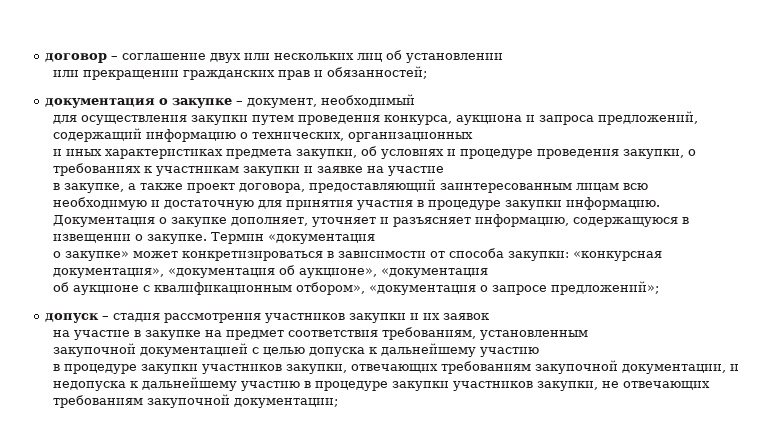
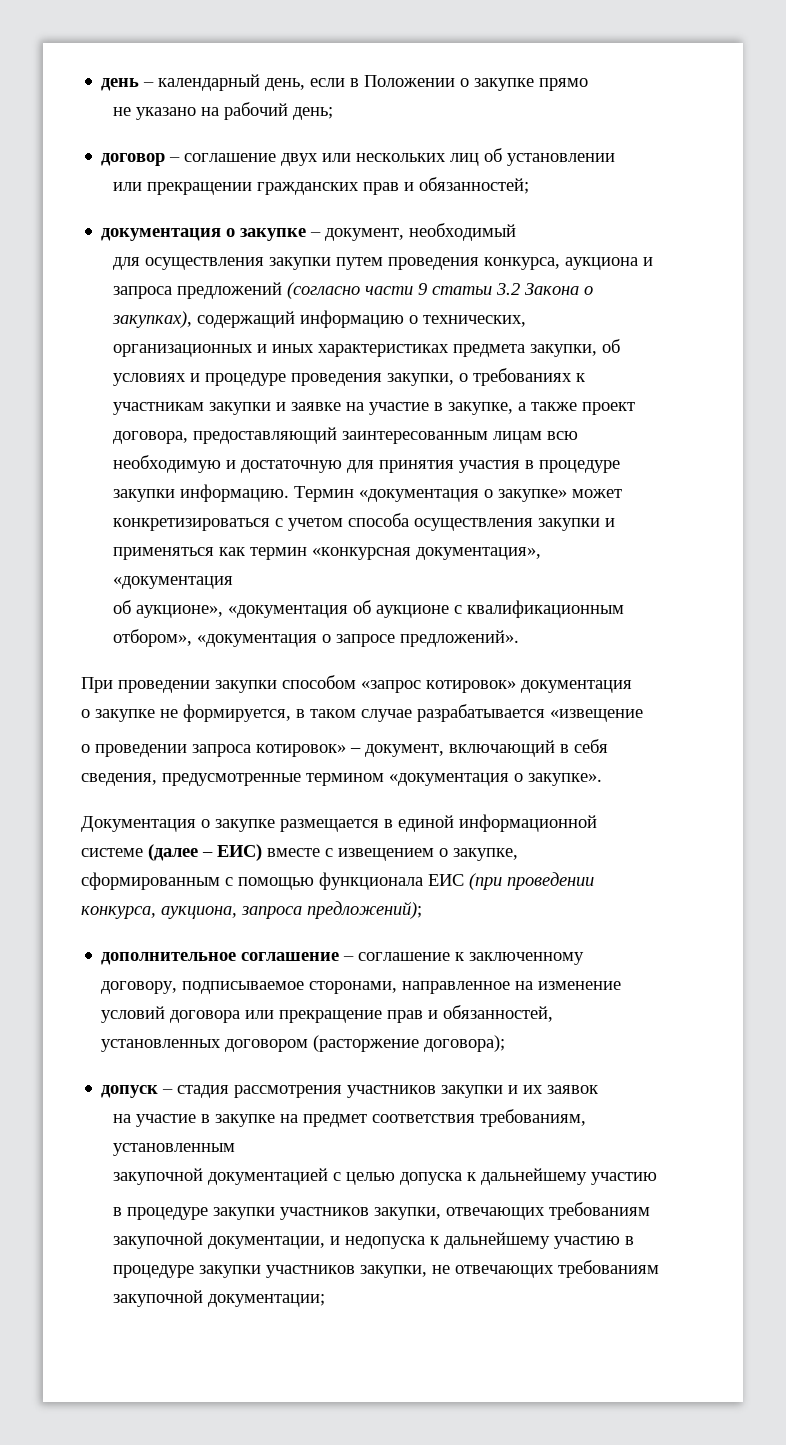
+ день – календарный день, если в Положении о закупке прямо
+ не указано на рабочий день;
- для осуществления закупки путем проведения конкурса, аукциона и запроса предложений, содержащий информацию о технических, организационных
- и иных характеристиках предмета закупки, об условиях и процедуре проведения закупки, о требованиях к участникам закупки и заявке на участие
- в закупке, а также проект договора, предоставляющий заинтересованным лицам всю необходимую и достаточную для принятия участия в процедуре закупки информацию.
+ для осуществления закупки путем проведения конкурса, аукциона и запроса предложений (согласно части 9 статьи 3.2 Закона о закупках), содержащий информацию о технических, организационных и иных характеристиках предмета закупки, об условиях и процедуре проведения закупки, о требованиях к участникам закупки и заявке на участие в закупке, а также проект договора, предоставляющий заинтересованным лицам всю необходимую и достаточную для принятия участия в процедуре закупки информацию.
- Документация о закупке дополняет, уточняет и разъясняет информацию, содержащуюся в извещении о закупке.
- Термин «документация
- о закупке» может конкретизироваться в зависимости от способа закупки: «конкурсная документация», «документация об аукционе», «документация
- об аукционе с квалификационным отбором», «документация о запросе предложений»;
+ Термин «документация о закупке» может конкретизироваться с учетом способа осуществления закупки и применяться как термин «конкурсная документация», «документация
+ об аукционе», «документация об аукционе с квалификационным отбором», «документация о запросе предложений».
+ При проведении закупки способом «запрос котировок» документация
+ о закупке не формируется, в таком случае разрабатывается «извещение
+ о проведении запроса котировок» – документ, включающий в себя сведения, предусмотренные термином «документация о закупке».
+ Документация о закупке размещается в единой информационной системе (далее – ЕИС) вместе с извещением о закупке, сформированным с помощью функционала ЕИС (при проведении конкурса, аукциона, запроса предложений);
+ дополнительное соглашение – соглашение к заключенному договору, подписываемое сторонами, направленное на изменение условий договора или прекращение прав и обязанностей, установленных договором (расторжение договора);

